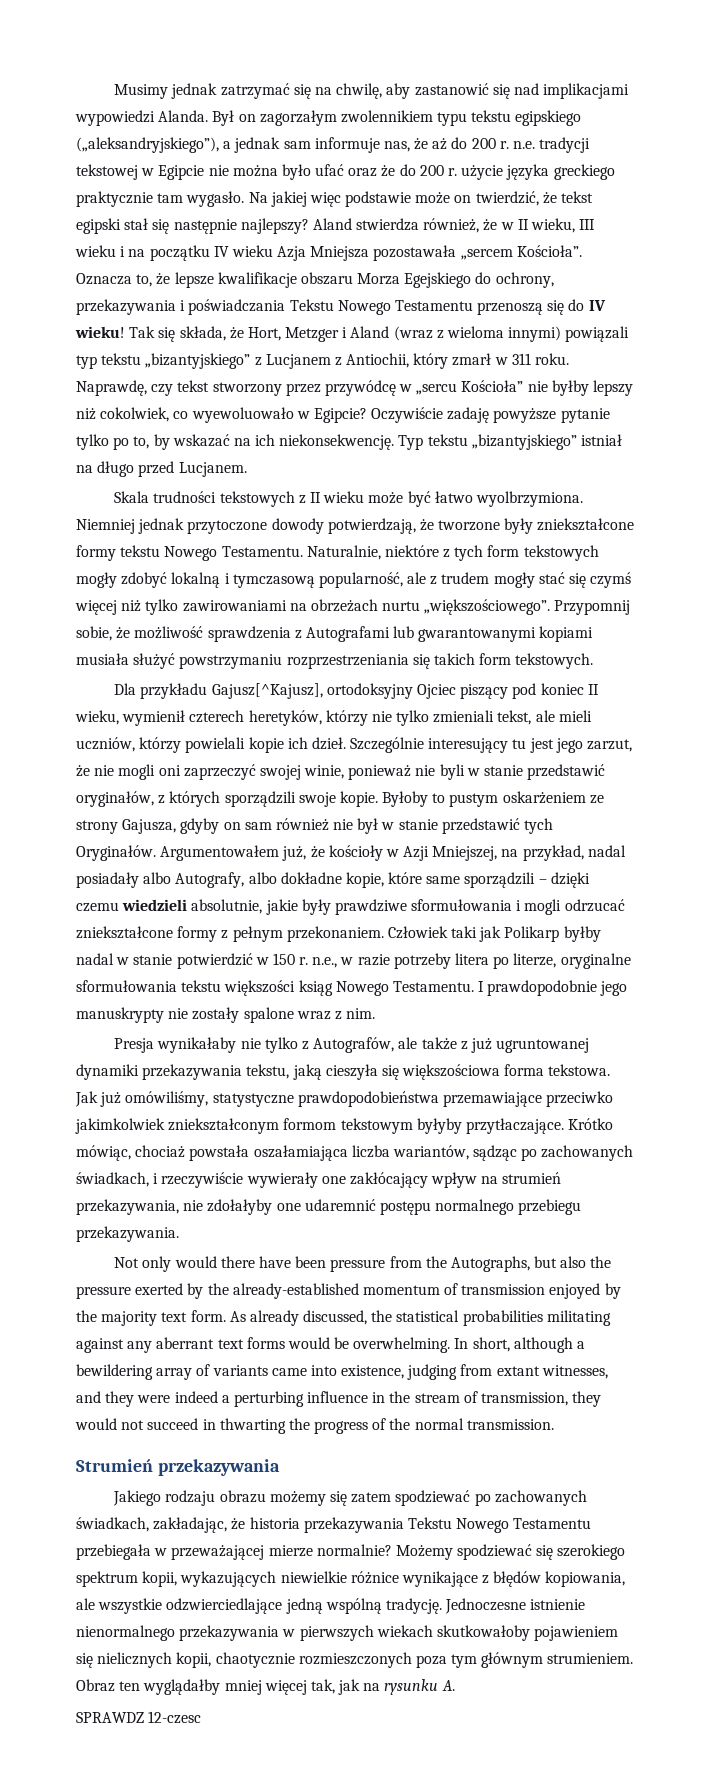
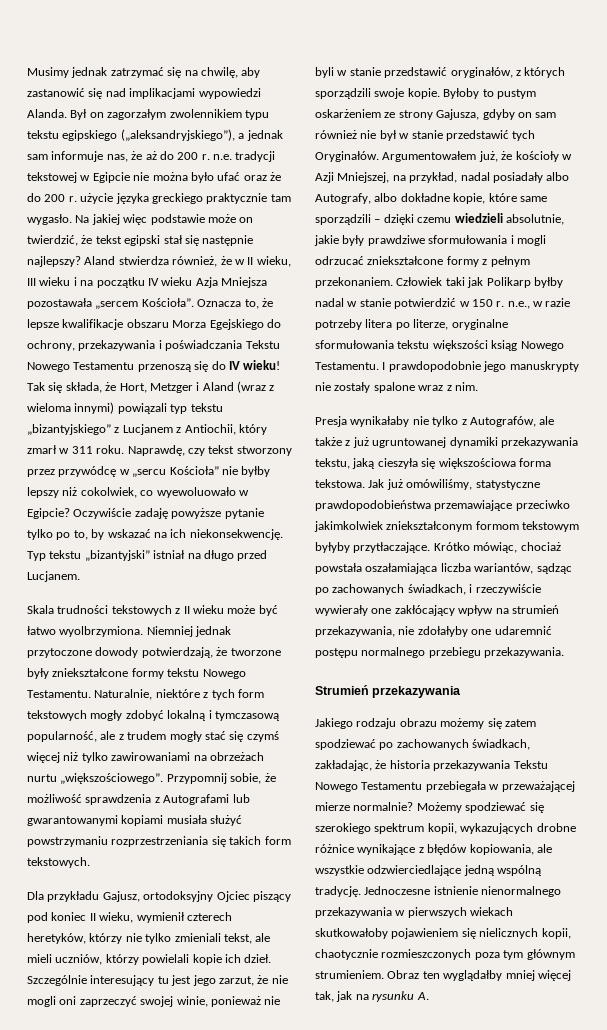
- Typ tekstu „bizantyjskiego” istniał na długo przed Lucjanem.
+ Typ tekstu „bizantyjski” istniał na długo przed Lucjanem.
- Dla przykładu Gajusz[^Kajusz], ortodoksyjny Ojciec piszący pod koniec II wieku, wymienił czterech heretyków, którzy nie tylko zmieniali tekst, ale mieli uczniów, którzy powielali kopie ich dzieł.
+ Dla przykładu Gajusz, ortodoksyjny Ojciec piszący pod koniec II wieku, wymienił czterech heretyków, którzy nie tylko zmieniali tekst, ale mieli uczniów, którzy powielali kopie ich dzieł.
- Not only would there have been pressure from the Autographs, but also the pressure exerted by the already-established momentum of transmission enjoyed by the majority text form. As already discussed, the statistical probabilities militating against any aberrant text forms would be overwhelming. In short, although a bewildering array of variants came into existence, judging from extant witnesses, and they were indeed a perturbing influence in the stream of transmission, they would not succeed in thwarting the progress of the normal transmission.
- Możemy spodziewać się szerokiego spektrum kopii, wykazujących niewielkie różnice wynikające z błędów kopiowania, ale wszystkie odzwierciedlające jedną wspólną tradycję.
+ Możemy spodziewać się szerokiego spektrum kopii, wykazujących drobne różnice wynikające z błędów kopiowania, ale wszystkie odzwierciedlające jedną wspólną tradycję.
- SPRAWDZ 12-czesc

